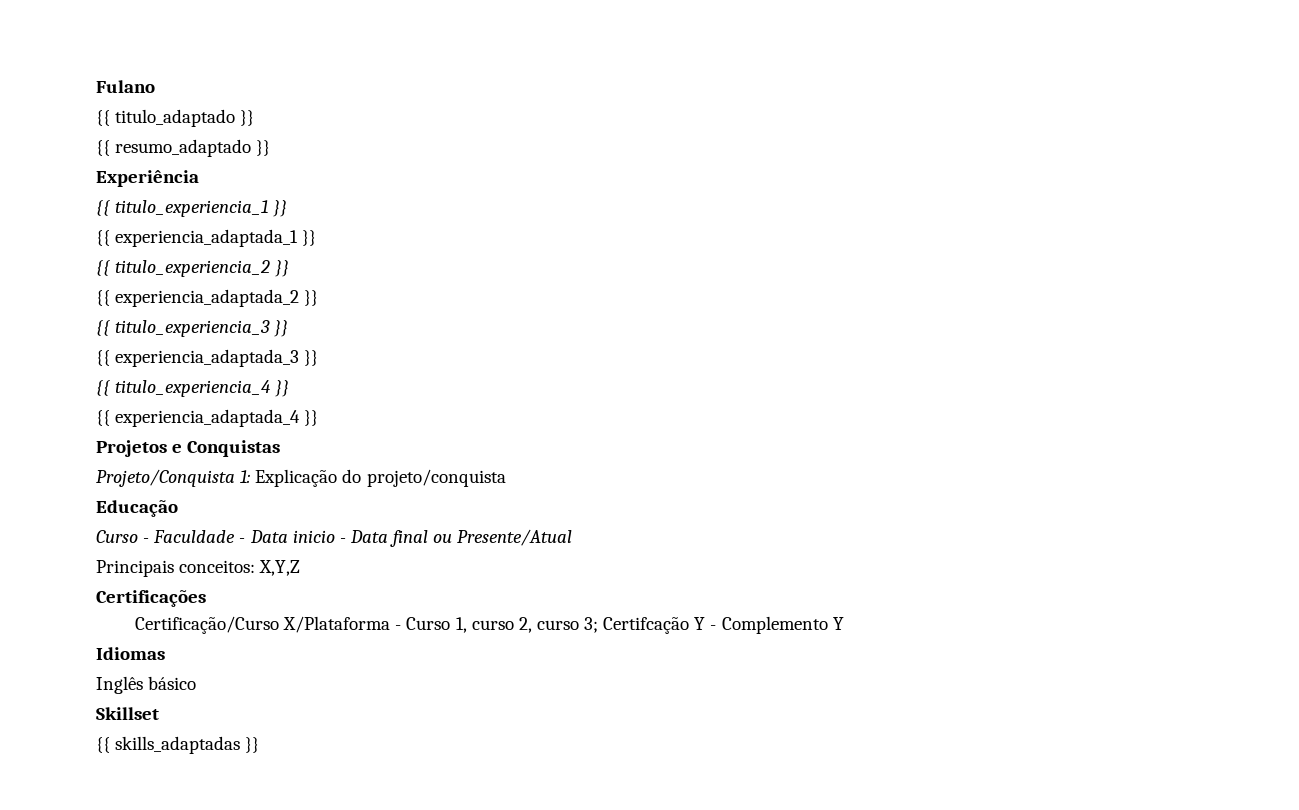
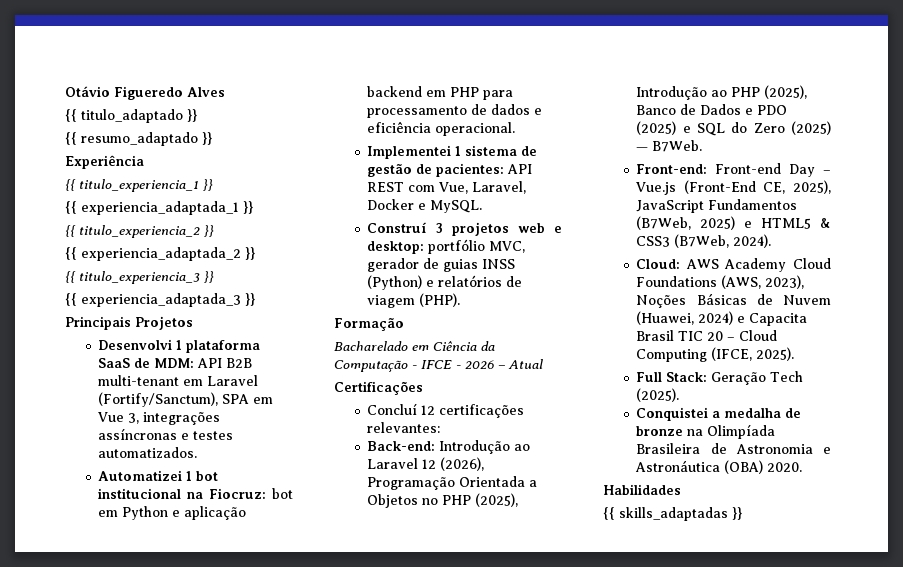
- Fulano
+ Otávio Figueredo Alves
- {{ titulo_experiencia_4 }}
- {{ experiencia_adaptada_4 }}
- Projetos e Conquistas
- Projeto/Conquista 1: Explicação do projeto/conquista
- Educação
- Curso - Faculdade - Data inicio - Data final ou Presente/Atual
- Principais conceitos: X,Y,Z
+ Principais Projetos
+ Desenvolvi 1 plataforma SaaS de MDM: API B2B multi-tenant em Laravel (Fortify/Sanctum), SPA em Vue 3, integrações assíncronas e testes automatizados.
+ Automatizei 1 bot institucional na Fiocruz: bot em Python e aplicação backend em PHP para processamento de dados e eficiência operacional.
+ Implementei 1 sistema de gestão de pacientes: API REST com Vue, Laravel, Docker e MySQL.
+ Construí 3 projetos web e desktop: portfólio MVC, gerador de guias INSS (Python) e relatórios de viagem (PHP).
+ Formação
+ Bacharelado em Ciência da Computação - IFCE - 2026 – Atual
  Certificações
- Certificação/Curso X/Plataforma - Curso 1, curso 2, curso 3; Certifcação Y - Complemento Y
- Idiomas
- Inglês básico
- Skillset
+ Concluí 12 certificações relevantes:
+ Back-end: Introdução ao Laravel 12 (2026), Programação Orientada a Objetos no PHP (2025), Introdução ao PHP (2025), Banco de Dados e PDO (2025) e SQL do Zero (2025) — B7Web.
+ Front-end: Front-end Day – Vue.js (Front-End CE, 2025), JavaScript Fundamentos (B7Web, 2025) e HTML5 & CSS3 (B7Web, 2024).
+ Cloud: AWS Academy Cloud Foundations (AWS, 2023), Noções Básicas de Nuvem (Huawei, 2024) e Capacita Brasil TIC 20 – Cloud Computing (IFCE, 2025).
+ Full Stack: Geração Tech (2025).
+ Conquistei a medalha de bronze na Olimpíada Brasileira de Astronomia e Astronáutica (OBA) 2020.
+ Habilidades

